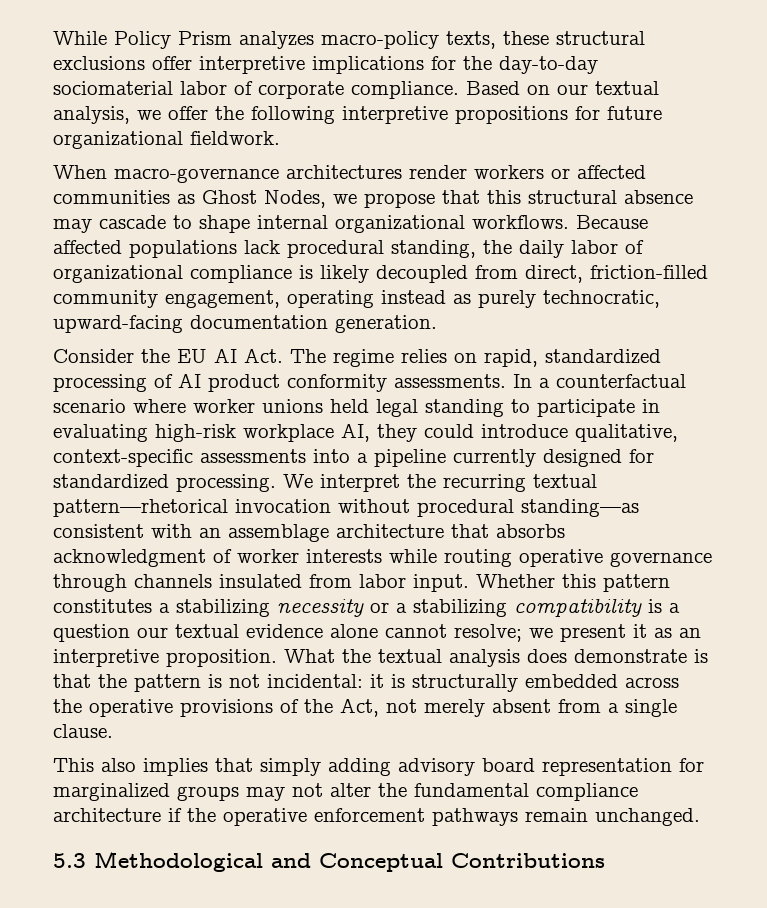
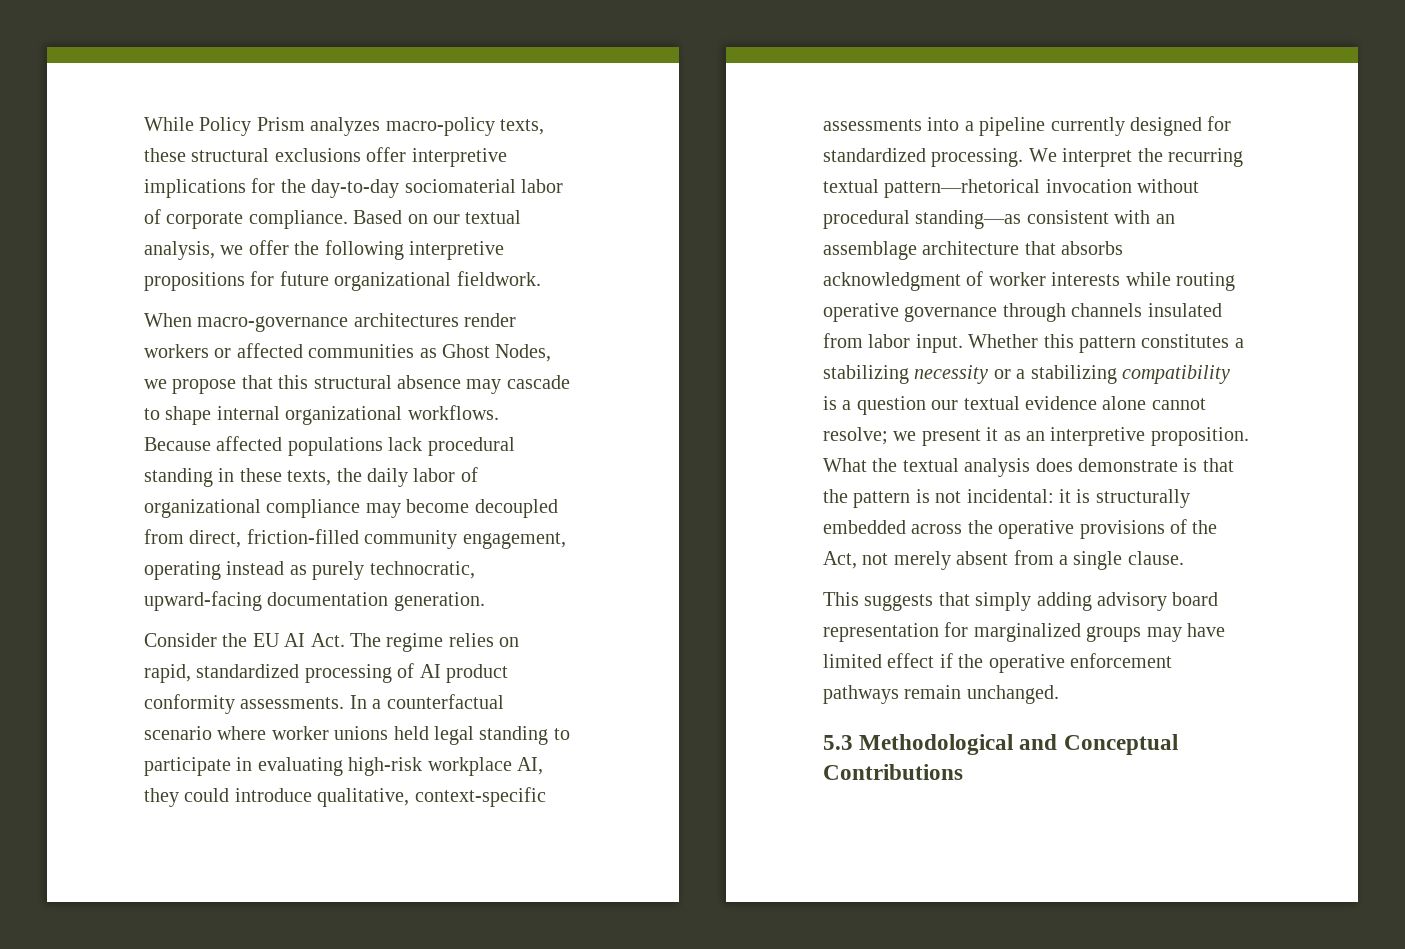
- Because affected populations lack procedural standing, the daily labor of organizational compliance is likely decoupled from direct, friction-filled community engagement, operating instead as purely technocratic, upward-facing documentation generation.
+ Because affected populations lack procedural standing in these texts, the daily labor of organizational compliance may become decoupled from direct, friction-filled community engagement, operating instead as purely technocratic, upward-facing documentation generation.
- This also implies that simply adding advisory board representation for marginalized groups may not alter the fundamental compliance architecture if the operative enforcement pathways remain unchanged.
+ This suggests that simply adding advisory board representation for marginalized groups may have limited effect if the operative enforcement pathways remain unchanged.

